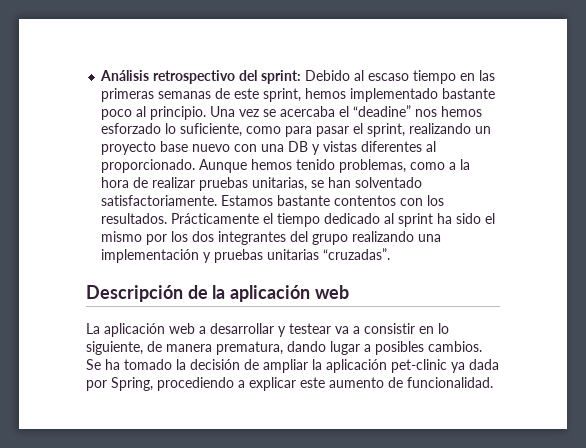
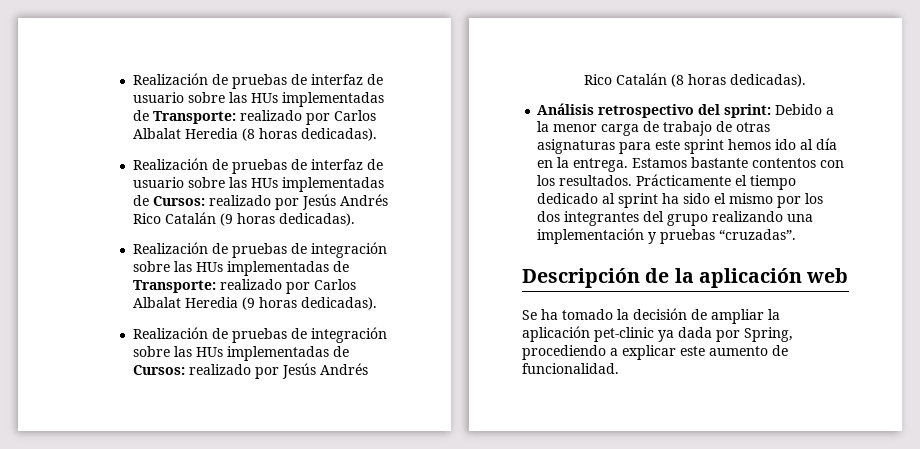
+ Realización de pruebas de interfaz de usuario sobre las HUs implementadas de Transporte: realizado por Carlos Albalat Heredia (8 horas dedicadas).
+ Realización de pruebas de interfaz de usuario sobre las HUs implementadas de Cursos: realizado por Jesús Andrés Rico Catalán (9 horas dedicadas).
+ Realización de pruebas de integración sobre las HUs implementadas de Transporte: realizado por Carlos Albalat Heredia (9 horas dedicadas).
+ Realización de pruebas de integración sobre las HUs implementadas de Cursos: realizado por Jesús Andrés Rico Catalán (8 horas dedicadas).
- Análisis retrospectivo del sprint: Debido al escaso tiempo en las primeras semanas de este sprint, hemos implementado bastante poco al principio. Una vez se acercaba el “deadine” nos hemos esforzado lo suficiente, como para pasar el sprint, realizando un proyecto base nuevo con una DB y vistas diferentes al proporcionado. Aunque hemos tenido problemas, como a la hora de realizar pruebas unitarias, se han solventado satisfactoriamente.
+ Análisis retrospectivo del sprint: Debido a la menor carga de trabajo de otras asignaturas para este sprint hemos ido al día en la entrega.
- Prácticamente el tiempo dedicado al sprint ha sido el mismo por los dos integrantes del grupo realizando una implementación y pruebas unitarias “cruzadas”.
+ Prácticamente el tiempo dedicado al sprint ha sido el mismo por los dos integrantes del grupo realizando una implementación y pruebas “cruzadas”.
- La aplicación web a desarrollar y testear va a consistir en lo siguiente, de manera prematura, dando lugar a posibles cambios.

